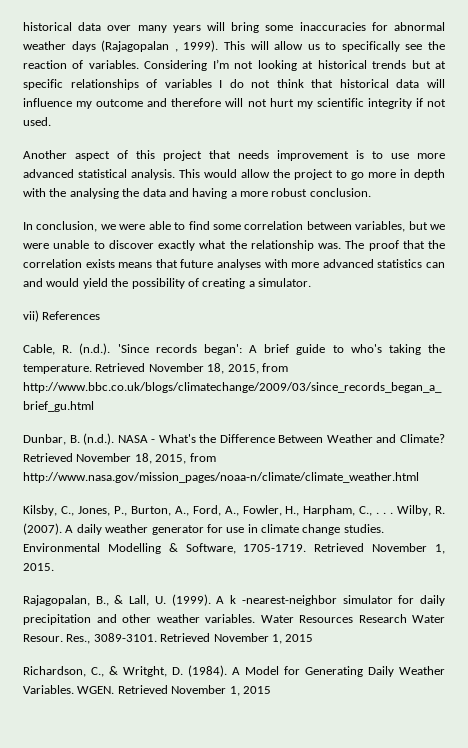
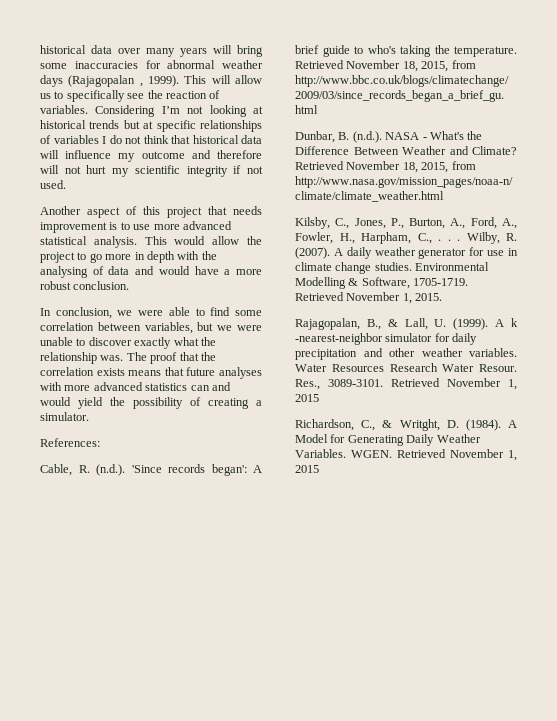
- This would allow the project to go more in depth with the analysing the data and having a more robust conclusion.
+ This would allow the project to go more in depth with the analysing of data and would have a more robust conclusion.
- vii) References
+ References:

